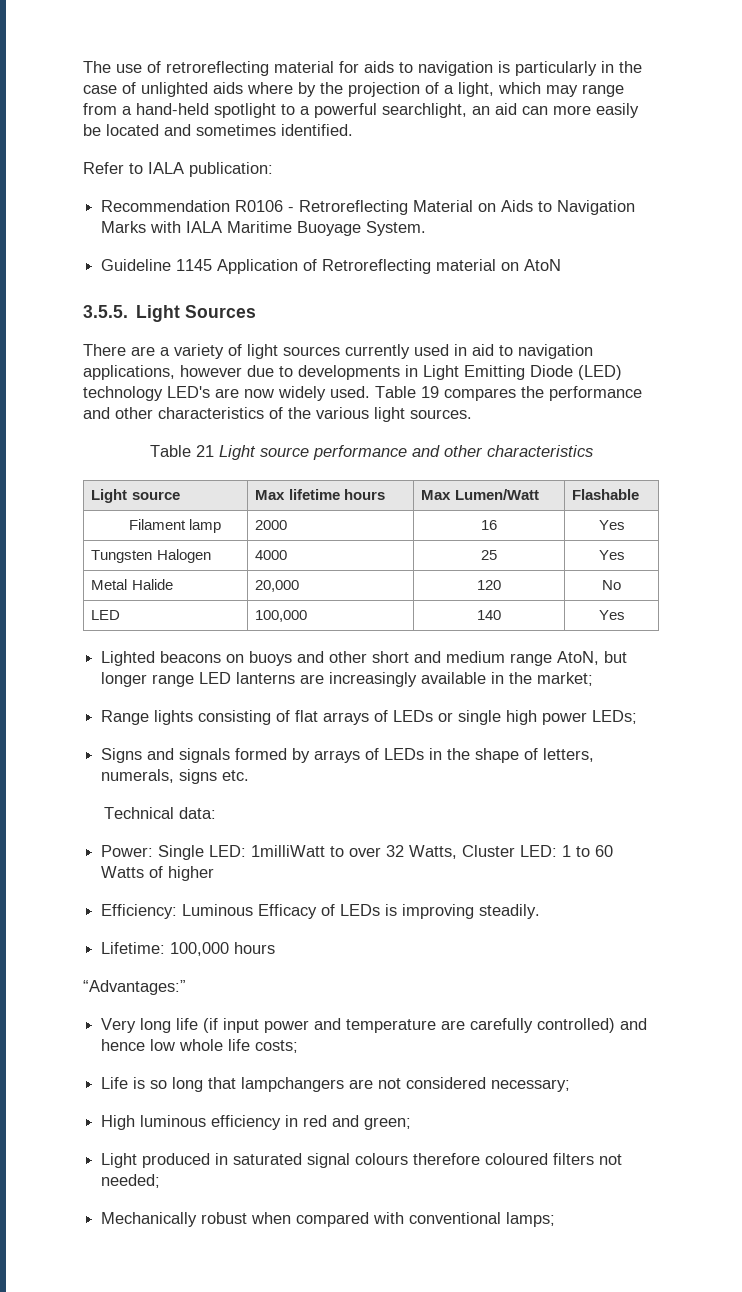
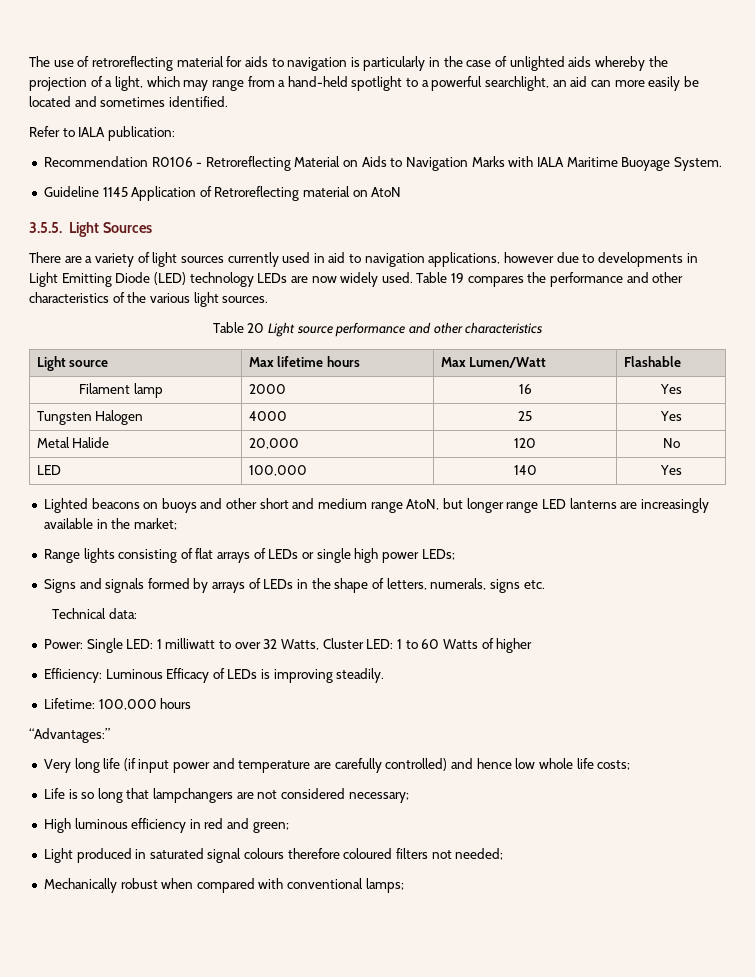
- The use of retroreflecting material for aids to navigation is particularly in the case of unlighted aids where by the projection of a light, which may range from a hand-held spotlight to a powerful searchlight, an aid can more easily be located and sometimes identified.
+ The use of retroreflecting material for aids to navigation is particularly in the case of unlighted aids whereby the projection of a light, which may range from a hand-held spotlight to a powerful searchlight, an aid can more easily be located and sometimes identified.
- There are a variety of light sources currently used in aid to navigation applications, however due to developments in Light Emitting Diode (LED) technology LED's are now widely used.
+ There are a variety of light sources currently used in aid to navigation applications, however due to developments in Light Emitting Diode (LED) technology LEDs are now widely used.
- Table 21 Light source performance and other characteristics
+ Table 20 Light source performance and other characteristics
- Power: Single LED: 1milliWatt to over 32 Watts, Cluster LED: 1 to 60 Watts of higher
+ Power: Single LED: 1 milliwatt to over 32 Watts, Cluster LED: 1 to 60 Watts of higher

